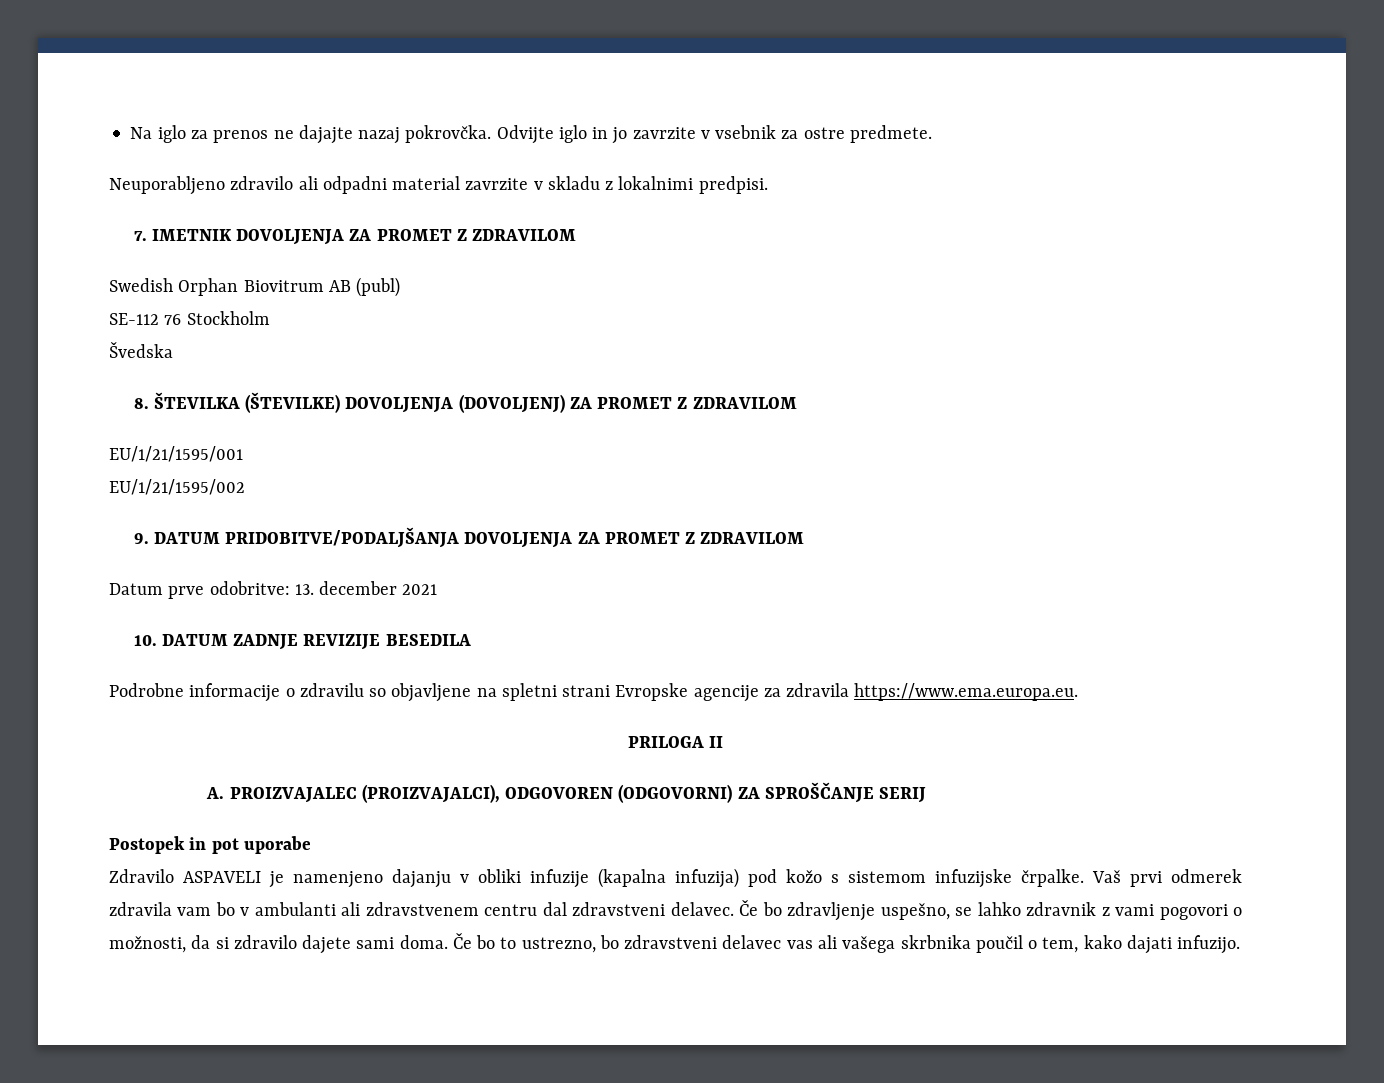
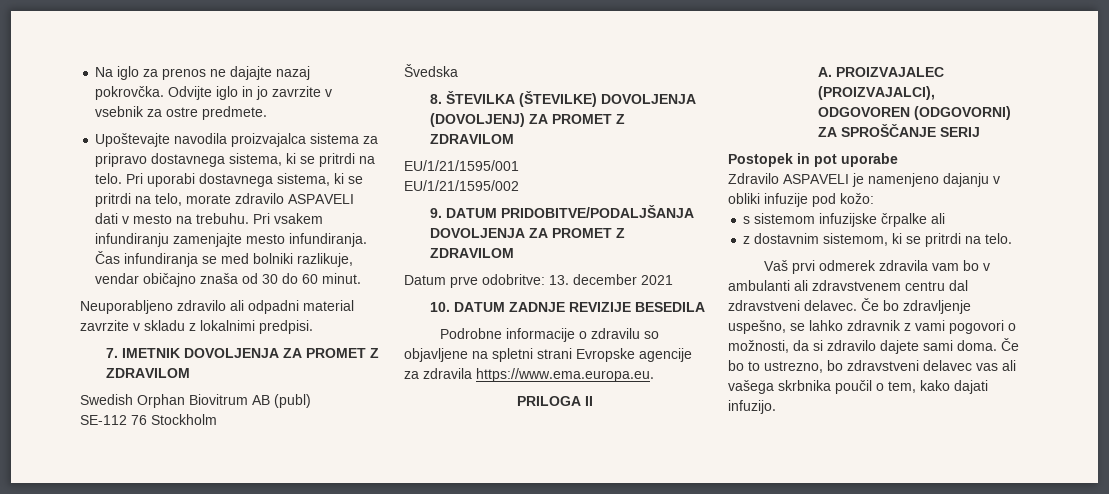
+ Upoštevajte navodila proizvajalca sistema za pripravo dostavnega sistema, ki se pritrdi na telo. Pri uporabi dostavnega sistema, ki se pritrdi na telo, morate zdravilo ASPAVELI dati v mesto na trebuhu. Pri vsakem infundiranju zamenjajte mesto infundiranja. Čas infundiranja se med bolniki razlikuje, vendar običajno znaša od 30 do 60 minut.
- Zdravilo ASPAVELI je namenjeno dajanju v obliki infuzije (kapalna infuzija) pod kožo s sistemom infuzijske črpalke. Vaš prvi odmerek zdravila vam bo v ambulanti ali zdravstvenem centru dal zdravstveni delavec.
+ Zdravilo ASPAVELI je namenjeno dajanju v obliki infuzije pod kožo:
+ s sistemom infuzijske črpalke ali
+ z dostavnim sistemom, ki se pritrdi na telo.
+ Vaš prvi odmerek zdravila vam bo v ambulanti ali zdravstvenem centru dal zdravstveni delavec.

